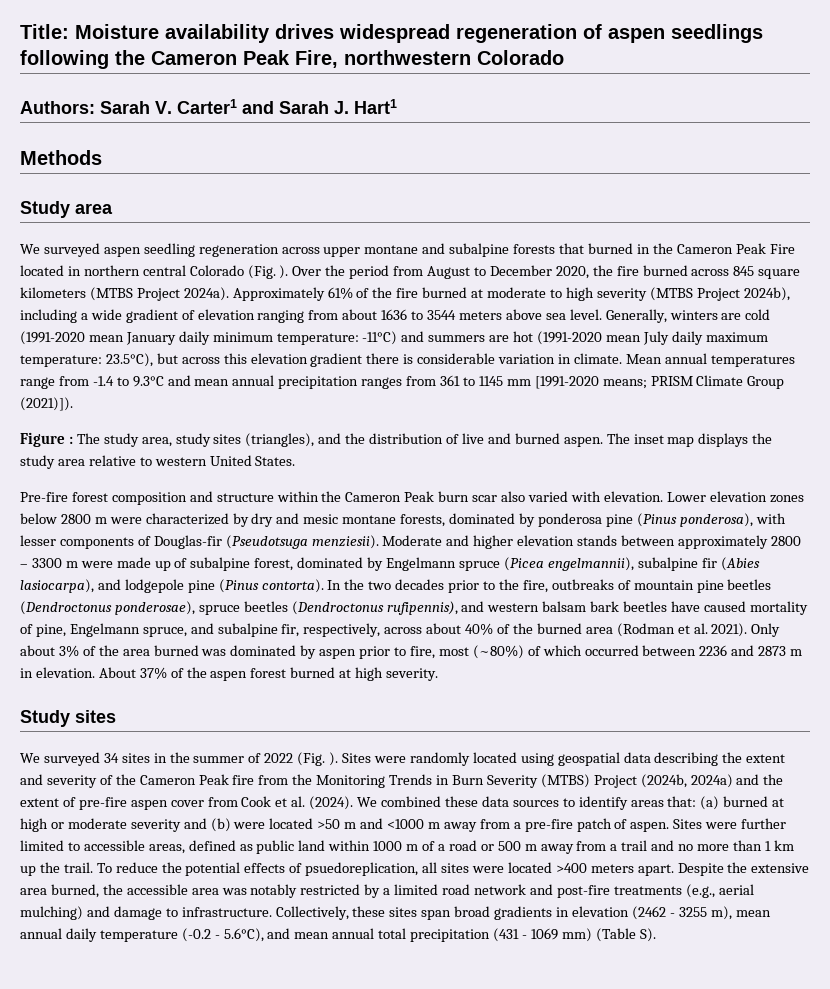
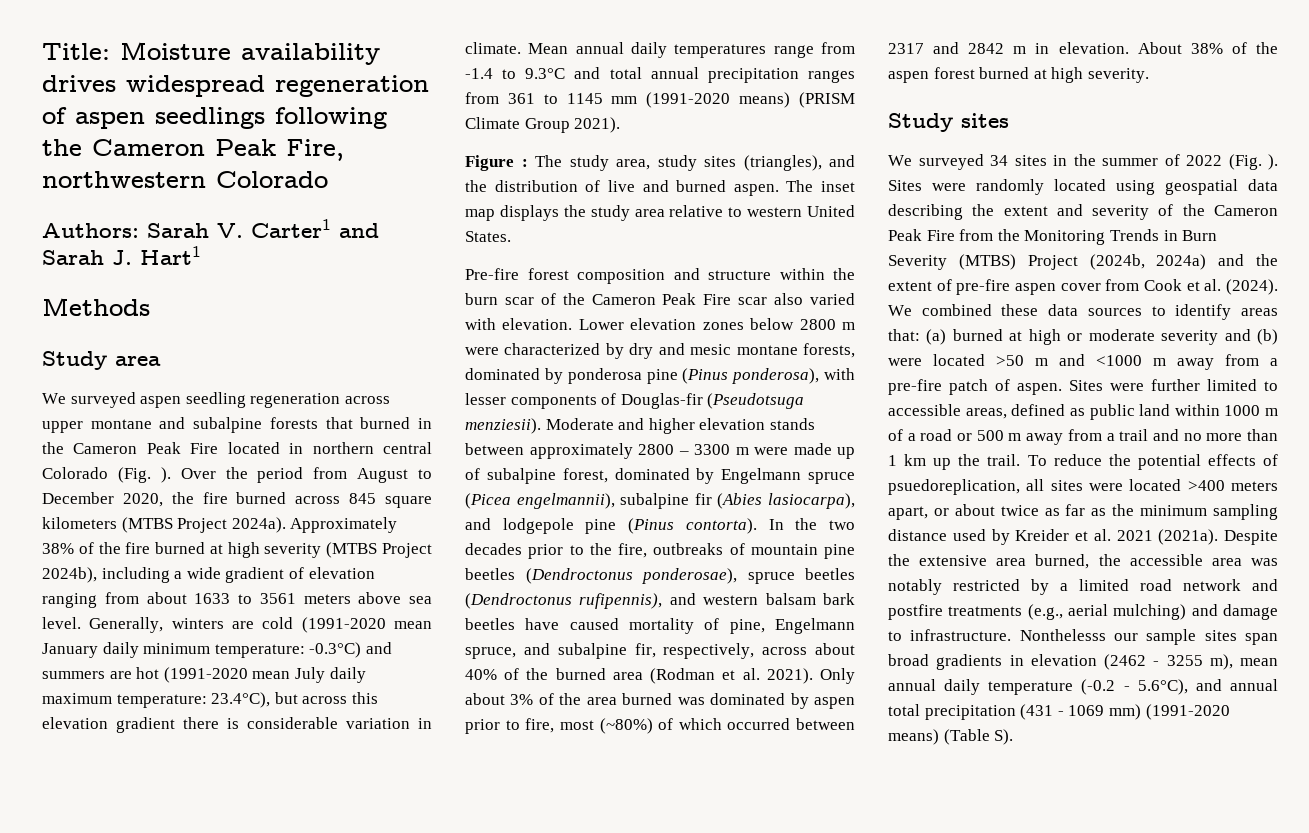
- Approximately 61% of the fire burned at moderate to high severity (MTBS Project 2024b), including a wide gradient of elevation ranging from about 1636 to 3544 meters above sea level.
+ Approximately 38% of the fire burned at high severity (MTBS Project 2024b), including a wide gradient of elevation ranging from about 1633 to 3561 meters above sea level.
- Generally, winters are cold (1991-2020 mean January daily minimum temperature: -11°C) and summers are hot (1991-2020 mean July daily maximum temperature: 23.5°C), but across this elevation gradient there is considerable variation in climate.
+ Generally, winters are cold (1991-2020 mean January daily minimum temperature: -0.3°C) and summers are hot (1991-2020 mean July daily maximum temperature: 23.4°C), but across this elevation gradient there is considerable variation in climate.
- Mean annual temperatures range from -1.4 to 9.3°C and mean annual precipitation ranges from 361 to 1145 mm [1991-2020 means; PRISM Climate Group (2021)]).
+ Mean annual daily temperatures range from -1.4 to 9.3°C and total annual precipitation ranges from 361 to 1145 mm (1991-2020 means) (PRISM Climate Group 2021).
- Pre-fire forest composition and structure within the Cameron Peak burn scar also varied with elevation.
+ Pre-fire forest composition and structure within the burn scar of the Cameron Peak Fire scar also varied with elevation.
- Only about 3% of the area burned was dominated by aspen prior to fire, most (~80%) of which occurred between 2236 and 2873 m in elevation.
+ Only about 3% of the area burned was dominated by aspen prior to fire, most (~80%) of which occurred between 2317 and 2842 m in elevation.
- About 37% of the aspen forest burned at high severity.
+ About 38% of the aspen forest burned at high severity.
- Sites were randomly located using geospatial data describing the extent and severity of the Cameron Peak fire from the Monitoring Trends in Burn Severity (MTBS) Project (2024b, 2024a) and the extent of pre-fire aspen cover from Cook et al. (2024).
+ Sites were randomly located using geospatial data describing the extent and severity of the Cameron Peak Fire from the Monitoring Trends in Burn Severity (MTBS) Project (2024b, 2024a) and the extent of pre-fire aspen cover from Cook et al. (2024).
- To reduce the potential effects of psuedoreplication, all sites were located >400 meters apart.
+ To reduce the potential effects of psuedoreplication, all sites were located >400 meters apart, or about twice as far as the minimum sampling distance used by Kreider et al. 2021 (2021a).
- Despite the extensive area burned, the accessible area was notably restricted by a limited road network and post-fire treatments (e.g., aerial mulching) and damage to infrastructure.
+ Despite the extensive area burned, the accessible area was notably restricted by a limited road network and postfire treatments (e.g., aerial mulching) and damage to infrastructure.
- Collectively, these sites span broad gradients in elevation (2462 - 3255 m), mean annual daily temperature (-0.2 - 5.6°C), and mean annual total precipitation (431 - 1069 mm) (Table S).
+ Nonthelesss our sample sites span broad gradients in elevation (2462 - 3255 m), mean annual daily temperature (-0.2 - 5.6°C), and annual total precipitation (431 - 1069 mm) (1991-2020 means) (Table S).

